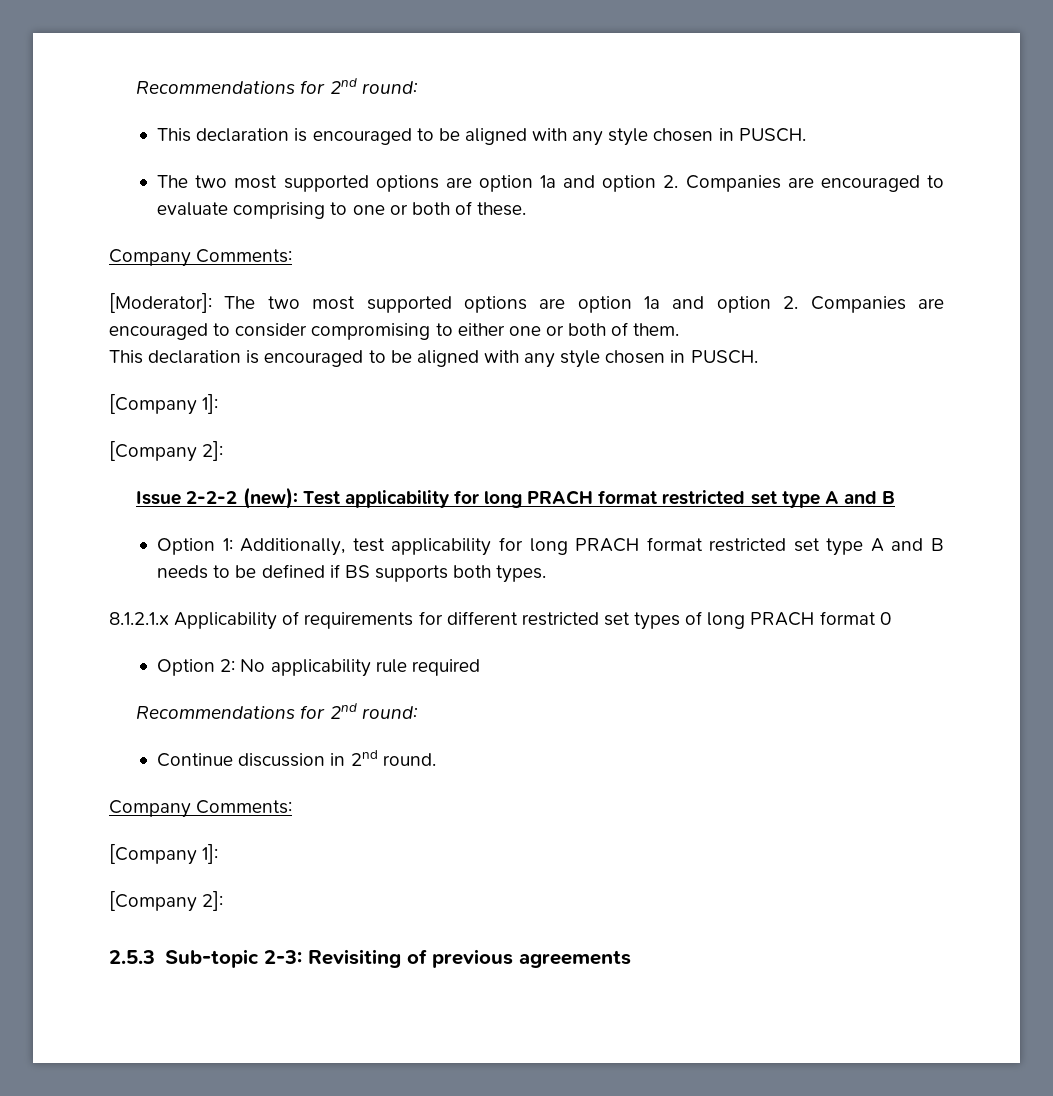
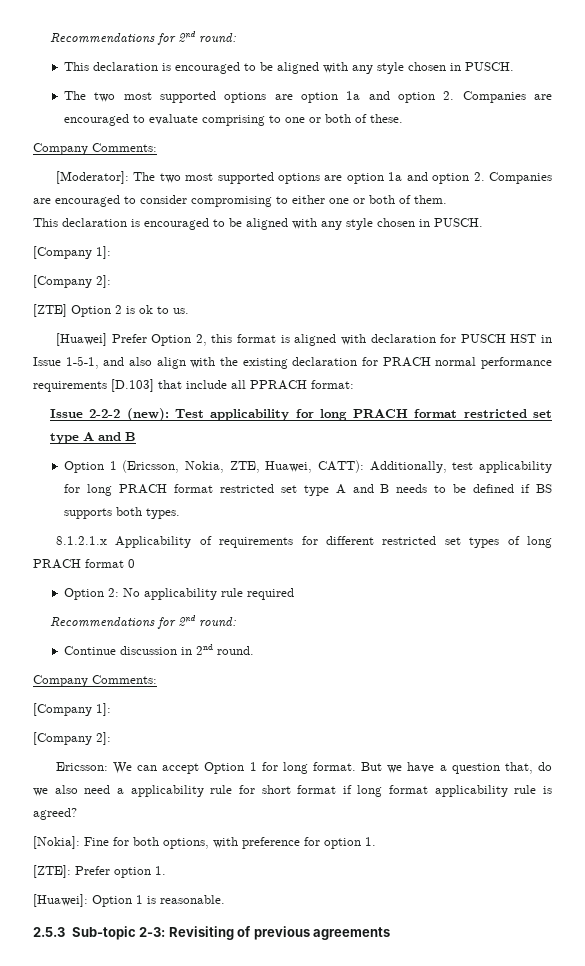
+ [ZTE] Option 2 is ok to us.
+ [Huawei] Prefer Option 2, this format is aligned with declaration for PUSCH HST in Issue 1-5-1, and also align with the existing declaration for PRACH normal performance requirements [D.103] that include all PPRACH format:
- Option 1: Additionally, test applicability for long PRACH format restricted set type A and B needs to be defined if BS supports both types.
+ Option 1 (Ericsson, Nokia, ZTE, Huawei, CATT): Additionally, test applicability for long PRACH format restricted set type A and B needs to be defined if BS supports both types.
+ Ericsson: We can accept Option 1 for long format. But we have a question that, do we also need a applicability rule for short format if long format applicability rule is agreed?
+ [Nokia]: Fine for both options, with preference for option 1.
+ [ZTE]: Prefer option 1.
+ [Huawei]: Option 1 is reasonable.

